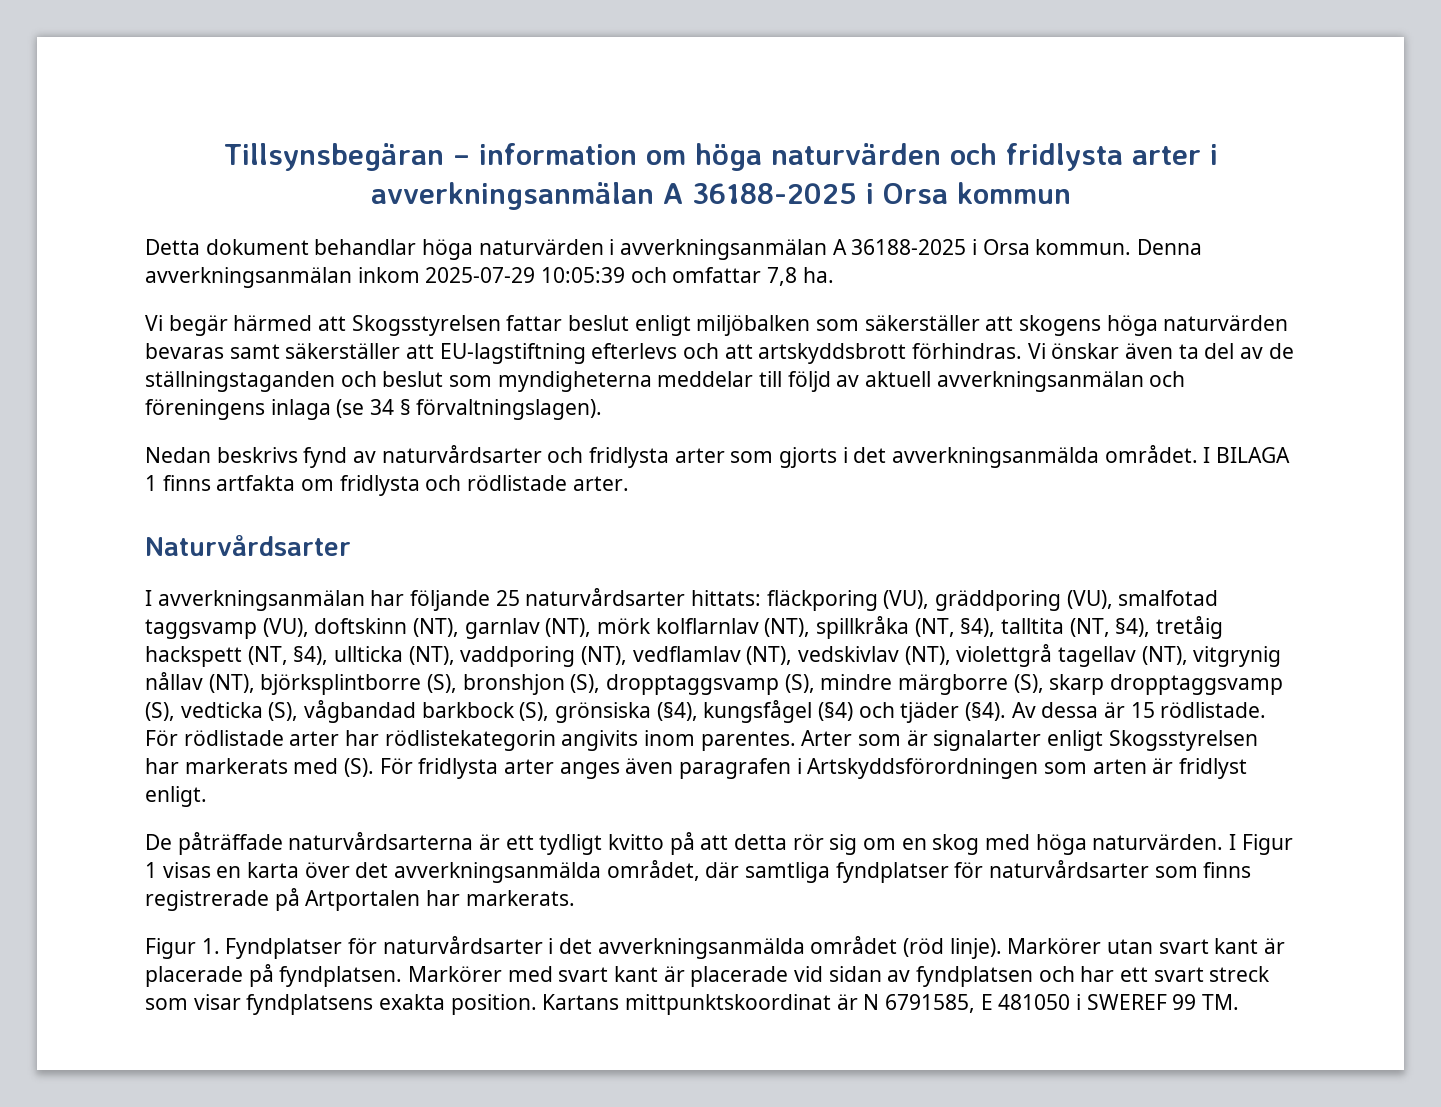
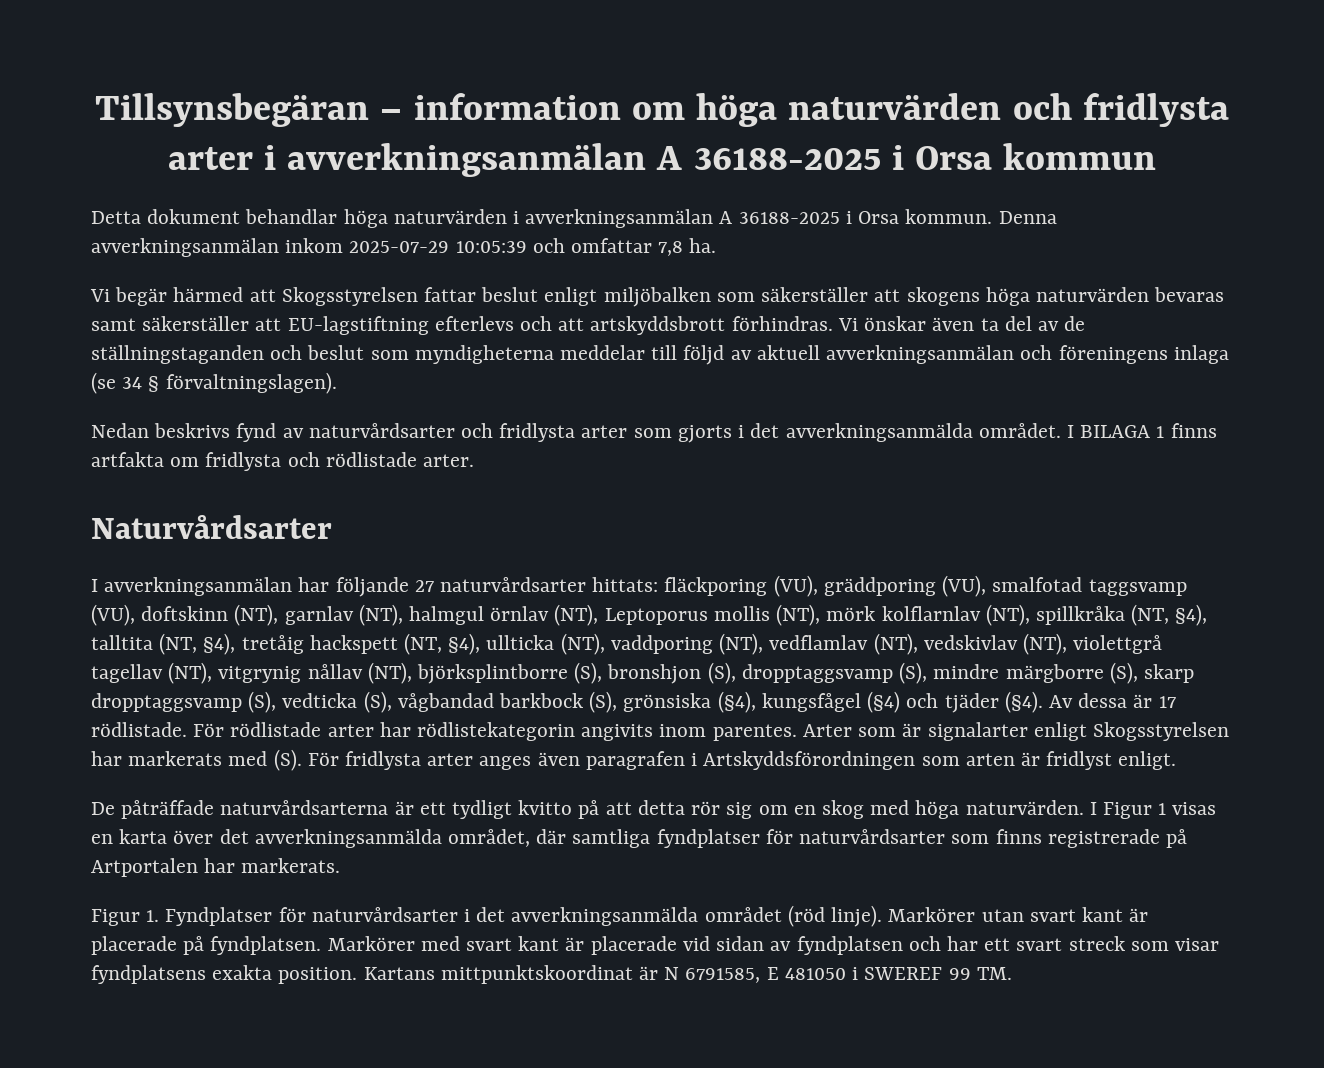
- I avverkningsanmälan har följande 25 naturvårdsarter hittats:
+ I avverkningsanmälan har följande 27 naturvårdsarter hittats:
- fläckporing (VU), gräddporing (VU), smalfotad taggsvamp (VU), doftskinn (NT), garnlav (NT), mörk kolflarnlav (NT), spillkråka (NT, §4), talltita (NT, §4), tretåig hackspett (NT, §4), ullticka (NT), vaddporing (NT), vedflamlav (NT), vedskivlav (NT), violettgrå tagellav (NT), vitgrynig nållav (NT), björksplintborre (S), bronshjon (S), dropptaggsvamp (S), mindre märgborre (S), skarp dropptaggsvamp (S), vedticka (S), vågbandad barkbock (S), grönsiska (§4), kungsfågel (§4) och tjäder (§4).
+ fläckporing (VU), gräddporing (VU), smalfotad taggsvamp (VU), doftskinn (NT), garnlav (NT), halmgul örnlav (NT), Leptoporus mollis (NT), mörk kolflarnlav (NT), spillkråka (NT, §4), talltita (NT, §4), tretåig hackspett (NT, §4), ullticka (NT), vaddporing (NT), vedflamlav (NT), vedskivlav (NT), violettgrå tagellav (NT), vitgrynig nållav (NT), björksplintborre (S), bronshjon (S), dropptaggsvamp (S), mindre märgborre (S), skarp dropptaggsvamp (S), vedticka (S), vågbandad barkbock (S), grönsiska (§4), kungsfågel (§4) och tjäder (§4).
- Av dessa är 15 rödlistade.
+ Av dessa är 17 rödlistade.

